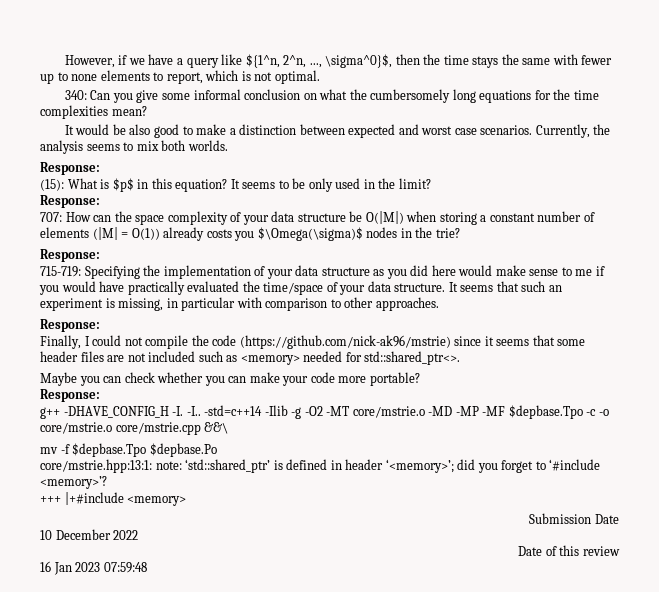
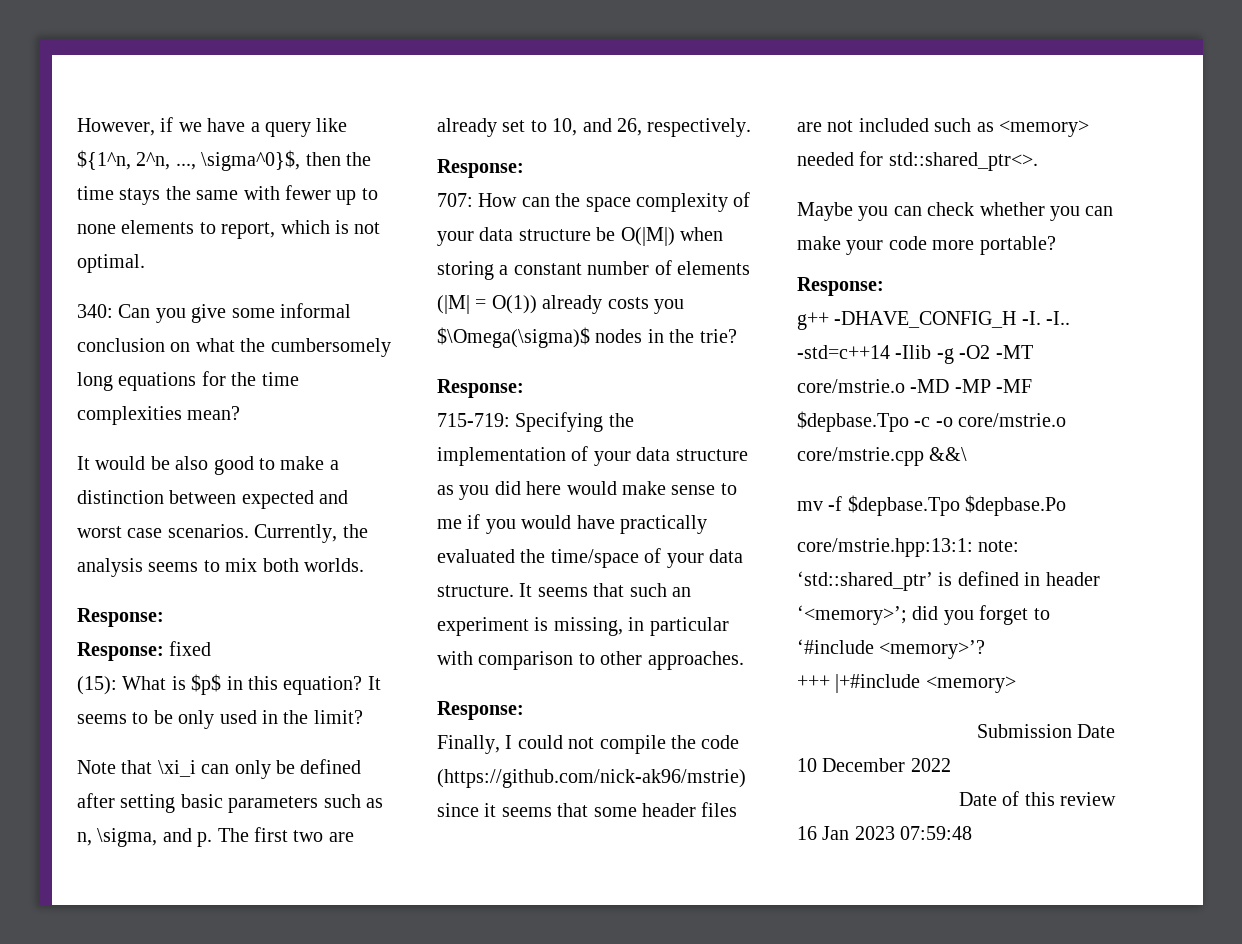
+ Response: fixed
+ Note that \xi_i can only be defined after setting basic parameters such as n, \sigma, and p. The first two are already set to 10, and 26, respectively.

